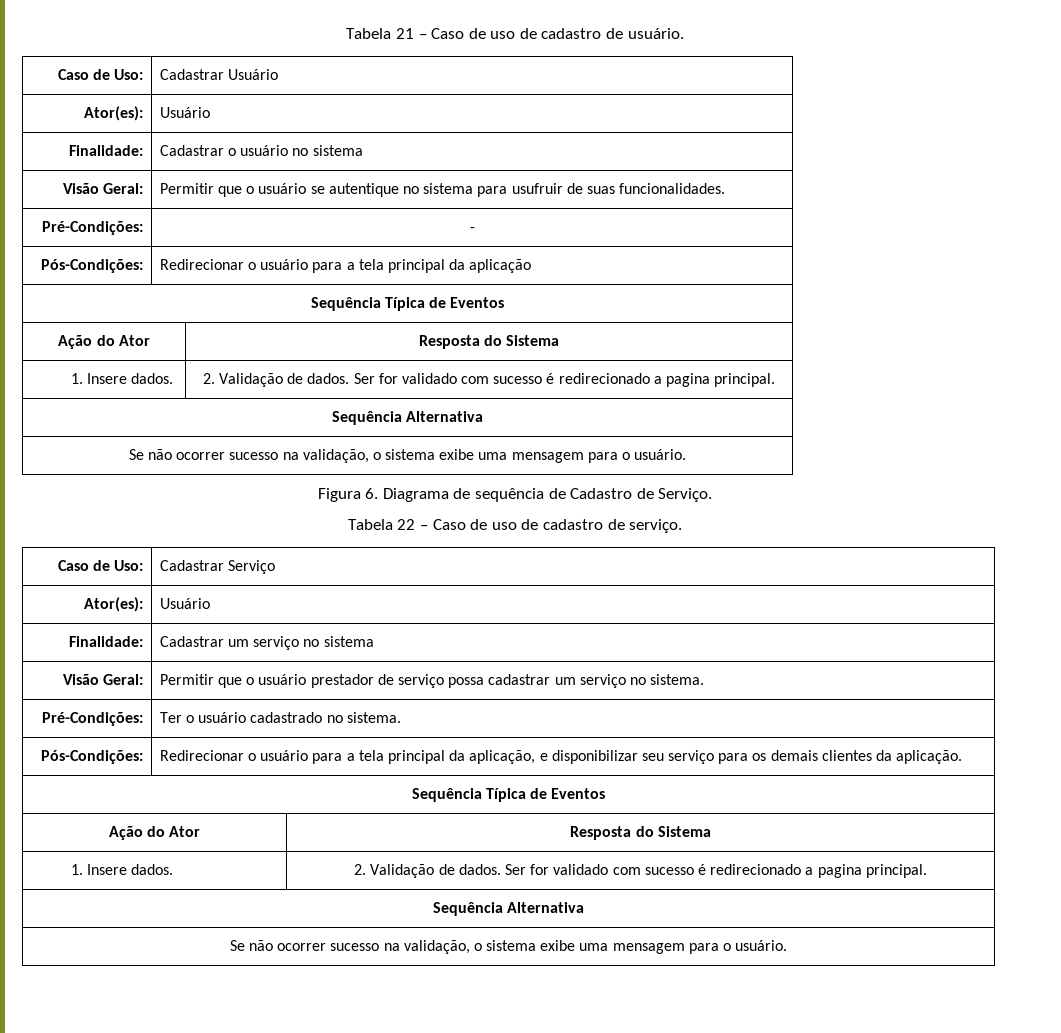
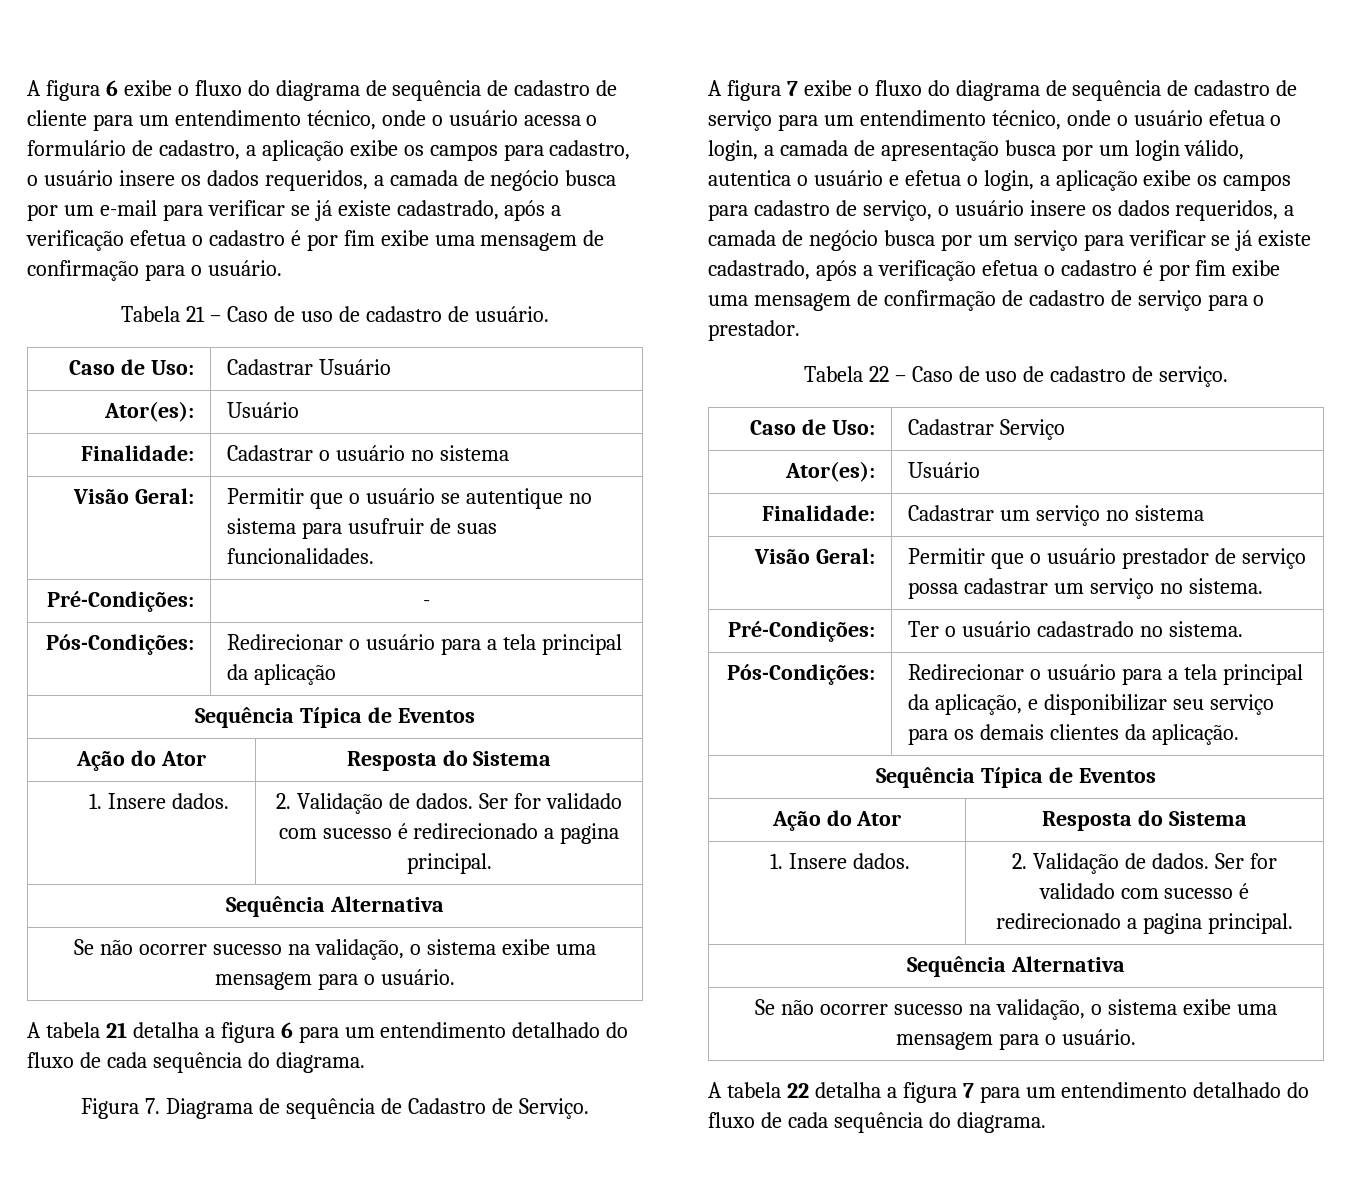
+ A figura 6 exibe o fluxo do diagrama de sequência de cadastro de cliente para um entendimento técnico, onde o usuário acessa o formulário de cadastro, a aplicação exibe os campos para cadastro, o usuário insere os dados requeridos, a camada de negócio busca por um e-mail para verificar se já existe cadastrado, após a verificação efetua o cadastro é por fim exibe uma mensagem de confirmação para o usuário.
+ A tabela 21 detalha a figura 6 para um entendimento detalhado do fluxo de cada sequência do diagrama.
- Figura 6. Diagrama de sequência de Cadastro de Serviço.
+ Figura 7. Diagrama de sequência de Cadastro de Serviço.
+ A figura 7 exibe o fluxo do diagrama de sequência de cadastro de serviço para um entendimento técnico, onde o usuário efetua o login, a camada de apresentação busca por um login válido, autentica o usuário e efetua o login, a aplicação exibe os campos para cadastro de serviço, o usuário insere os dados requeridos, a camada de negócio busca por um serviço para verificar se já existe cadastrado, após a verificação efetua o cadastro é por fim exibe uma mensagem de confirmação de cadastro de serviço para o prestador.
+ A tabela 22 detalha a figura 7 para um entendimento detalhado do fluxo de cada sequência do diagrama.

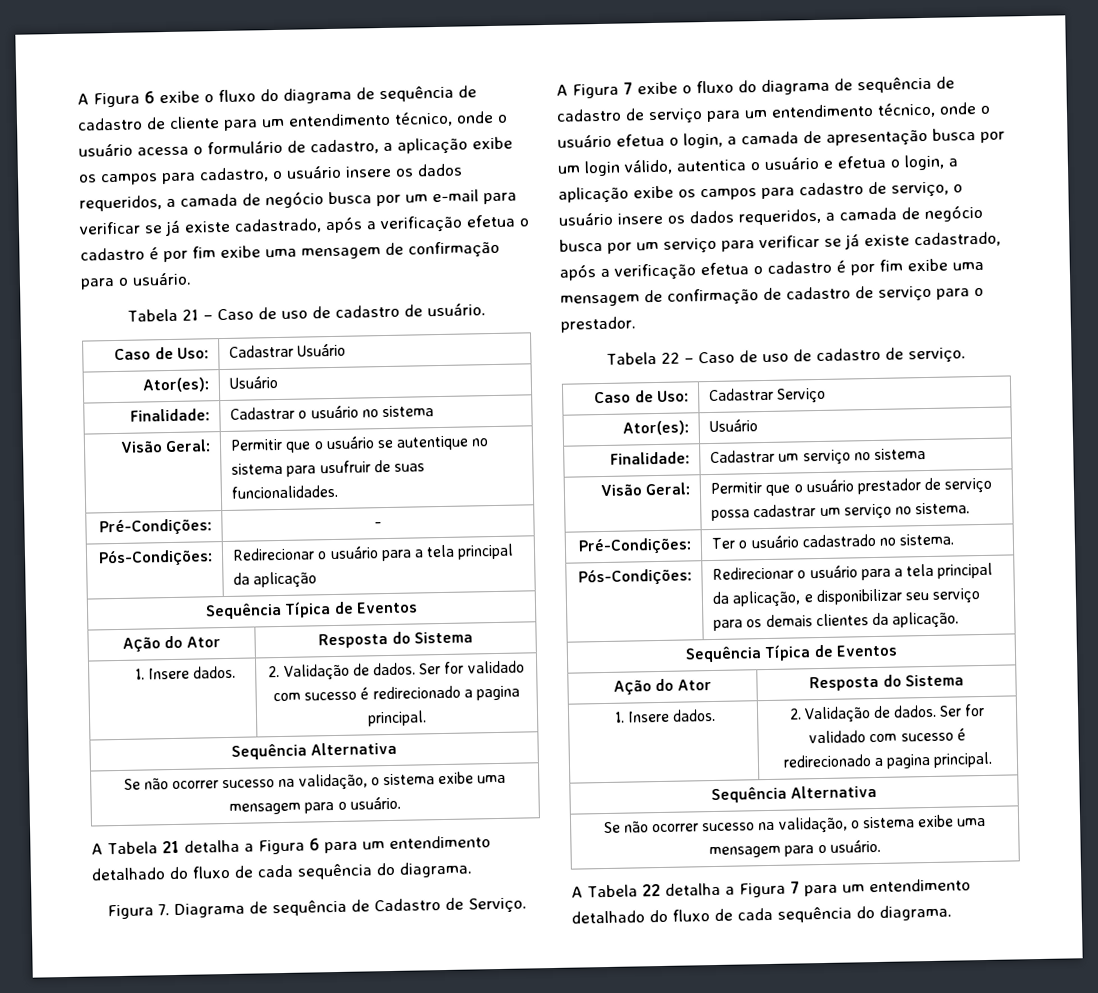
- A figura 6 exibe o fluxo do diagrama de sequência de cadastro de cliente para um entendimento técnico, onde o usuário acessa o formulário de cadastro, a aplicação exibe os campos para cadastro, o usuário insere os dados requeridos, a camada de negócio busca por um e-mail para verificar se já existe cadastrado, após a verificação efetua o cadastro é por fim exibe uma mensagem de confirmação para o usuário.
+ A Figura 6 exibe o fluxo do diagrama de sequência de cadastro de cliente para um entendimento técnico, onde o usuário acessa o formulário de cadastro, a aplicação exibe os campos para cadastro, o usuário insere os dados requeridos, a camada de negócio busca por um e-mail para verificar se já existe cadastrado, após a verificação efetua o cadastro é por fim exibe uma mensagem de confirmação para o usuário.
- A tabela 21 detalha a figura 6 para um entendimento detalhado do fluxo de cada sequência do diagrama.
+ A Tabela 21 detalha a Figura 6 para um entendimento detalhado do fluxo de cada sequência do diagrama.
- A figura 7 exibe o fluxo do diagrama de sequência de cadastro de serviço para um entendimento técnico, onde o usuário efetua o login, a camada de apresentação busca por um login válido, autentica o usuário e efetua o login, a aplicação exibe os campos para cadastro de serviço, o usuário insere os dados requeridos, a camada de negócio busca por um serviço para verificar se já existe cadastrado, após a verificação efetua o cadastro é por fim exibe uma mensagem de confirmação de cadastro de serviço para o prestador.
+ A Figura 7 exibe o fluxo do diagrama de sequência de cadastro de serviço para um entendimento técnico, onde o usuário efetua o login, a camada de apresentação busca por um login válido, autentica o usuário e efetua o login, a aplicação exibe os campos para cadastro de serviço, o usuário insere os dados requeridos, a camada de negócio busca por um serviço para verificar se já existe cadastrado, após a verificação efetua o cadastro é por fim exibe uma mensagem de confirmação de cadastro de serviço para o prestador.
- A tabela 22 detalha a figura 7 para um entendimento detalhado do fluxo de cada sequência do diagrama.
+ A Tabela 22 detalha a Figura 7 para um entendimento detalhado do fluxo de cada sequência do diagrama.

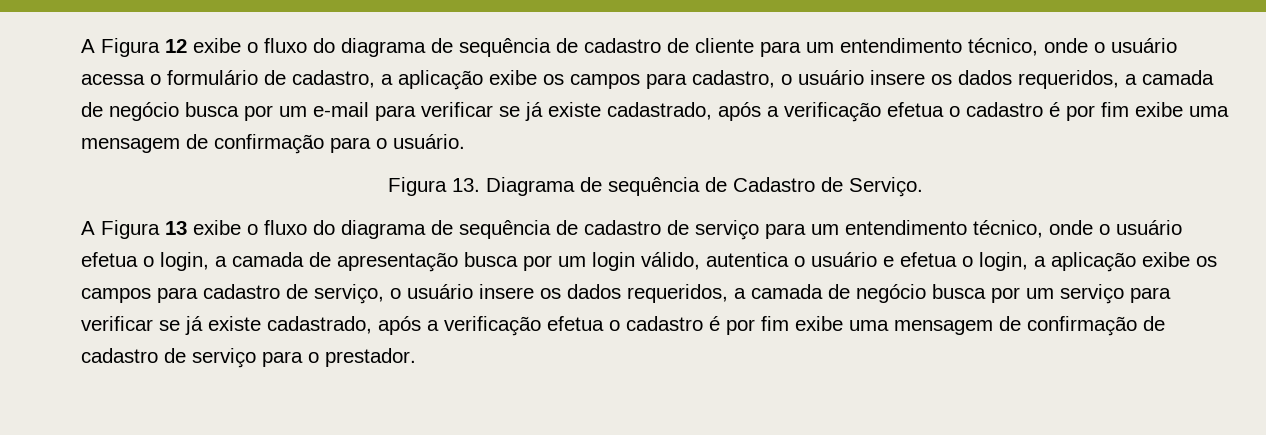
- A Figura 6 exibe o fluxo do diagrama de sequência de cadastro de cliente para um entendimento técnico, onde o usuário acessa o formulário de cadastro, a aplicação exibe os campos para cadastro, o usuário insere os dados requeridos, a camada de negócio busca por um e-mail para verificar se já existe cadastrado, após a verificação efetua o cadastro é por fim exibe uma mensagem de confirmação para o usuário.
+ A Figura 12 exibe o fluxo do diagrama de sequência de cadastro de cliente para um entendimento técnico, onde o usuário acessa o formulário de cadastro, a aplicação exibe os campos para cadastro, o usuário insere os dados requeridos, a camada de negócio busca por um e-mail para verificar se já existe cadastrado, após a verificação efetua o cadastro é por fim exibe uma mensagem de confirmação para o usuário.
- Tabela 21 – Caso de uso de cadastro de usuário.
- Caso de Uso: | Cadastrar Usuário
- Ator(es): | Usuário
- Finalidade: | Cadastrar o usuário no sistema
- Visão Geral: | Permitir que o usuário se autentique no sistema para usufruir de suas funcionalidades.
- Pré-Condições: | -
- Pós-Condições: | Redirecionar o usuário para a tela principal da aplicação
- Sequência Típica de Eventos
- Ação do Ator | Resposta do Sistema
- 1. Insere dados. | 2. Validação de dados. Ser for validado com sucesso é redirecionado a pagina principal.
- Sequência Alternativa
- Se não ocorrer sucesso na validação, o sistema exibe uma mensagem para o usuário.
- A Tabela 21 detalha a Figura 6 para um entendimento detalhado do fluxo de cada sequência do diagrama.
- Figura 7. Diagrama de sequência de Cadastro de Serviço.
+ Figura 13. Diagrama de sequência de Cadastro de Serviço.
- A Figura 7 exibe o fluxo do diagrama de sequência de cadastro de serviço para um entendimento técnico, onde o usuário efetua o login, a camada de apresentação busca por um login válido, autentica o usuário e efetua o login, a aplicação exibe os campos para cadastro de serviço, o usuário insere os dados requeridos, a camada de negócio busca por um serviço para verificar se já existe cadastrado, após a verificação efetua o cadastro é por fim exibe uma mensagem de confirmação de cadastro de serviço para o prestador.
+ A Figura 13 exibe o fluxo do diagrama de sequência de cadastro de serviço para um entendimento técnico, onde o usuário efetua o login, a camada de apresentação busca por um login válido, autentica o usuário e efetua o login, a aplicação exibe os campos para cadastro de serviço, o usuário insere os dados requeridos, a camada de negócio busca por um serviço para verificar se já existe cadastrado, após a verificação efetua o cadastro é por fim exibe uma mensagem de confirmação de cadastro de serviço para o prestador.
- Tabela 22 – Caso de uso de cadastro de serviço.
- Caso de Uso: | Cadastrar Serviço
- Ator(es): | Usuário
- Finalidade: | Cadastrar um serviço no sistema
- Visão Geral: | Permitir que o usuário prestador de serviço possa cadastrar um serviço no sistema.
- Pré-Condições: | Ter o usuário cadastrado no sistema.
- Pós-Condições: | Redirecionar o usuário para a tela principal da aplicação, e disponibilizar seu serviço para os demais clientes da aplicação.
- Sequência Típica de Eventos
- Ação do Ator | Resposta do Sistema
- 1. Insere dados. | 2. Validação de dados. Ser for validado com sucesso é redirecionado a pagina principal.
- Sequência Alternativa
- Se não ocorrer sucesso na validação, o sistema exibe uma mensagem para o usuário.
- A Tabela 22 detalha a Figura 7 para um entendimento detalhado do fluxo de cada sequência do diagrama.

